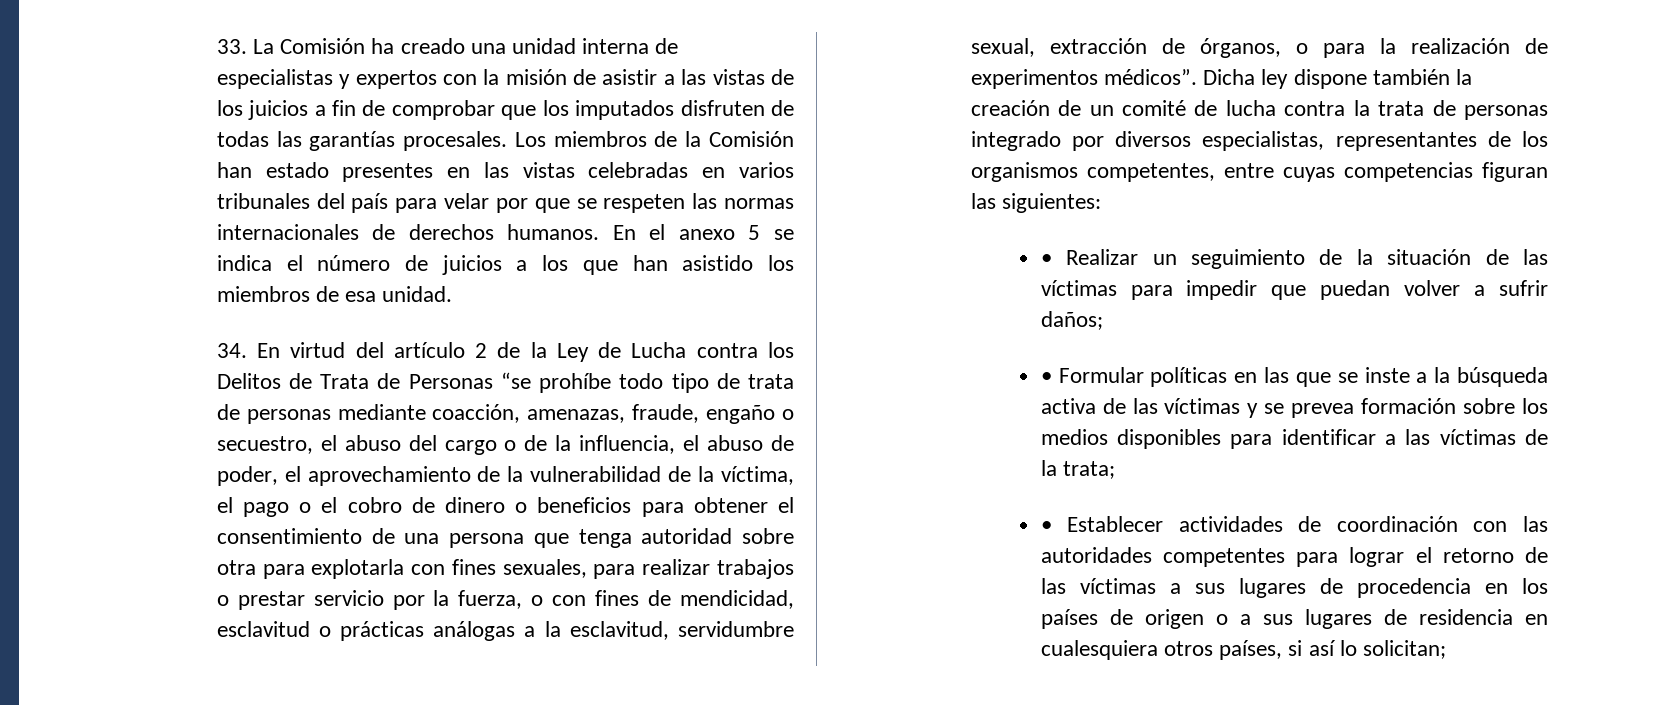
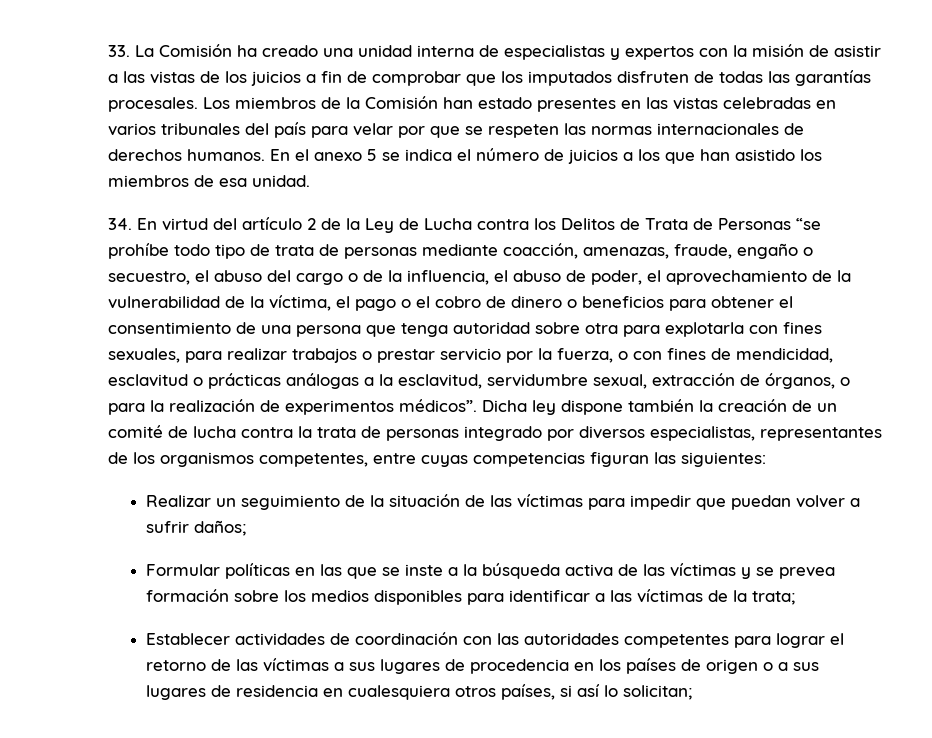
- • Realizar un seguimiento de la situación de las víctimas para impedir que puedan volver a sufrir daños;
+ Realizar un seguimiento de la situación de las víctimas para impedir que puedan volver a sufrir daños;
- • Formular políticas en las que se inste a la búsqueda activa de las víctimas y se prevea formación sobre los medios disponibles para identificar a las víctimas de la trata;
+ Formular políticas en las que se inste a la búsqueda activa de las víctimas y se prevea formación sobre los medios disponibles para identificar a las víctimas de la trata;
- • Establecer actividades de coordinación con las autoridades competentes para lograr el retorno de las víctimas a sus lugares de procedencia en los países de origen o a sus lugares de residencia en cualesquiera otros países, si así lo solicitan;
+ Establecer actividades de coordinación con las autoridades competentes para lograr el retorno de las víctimas a sus lugares de procedencia en los países de origen o a sus lugares de residencia en cualesquiera otros países, si así lo solicitan;

